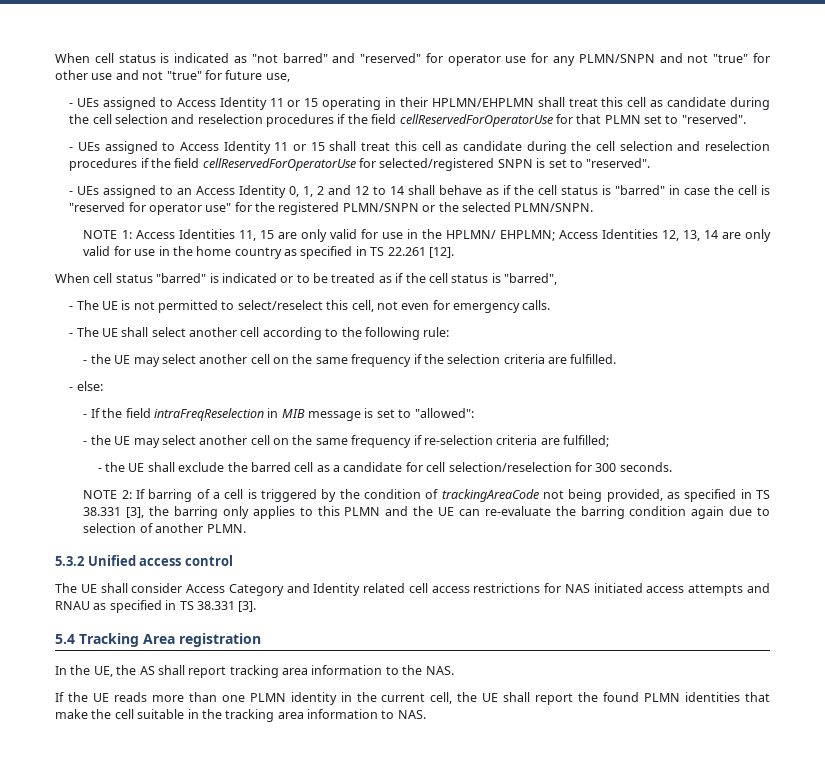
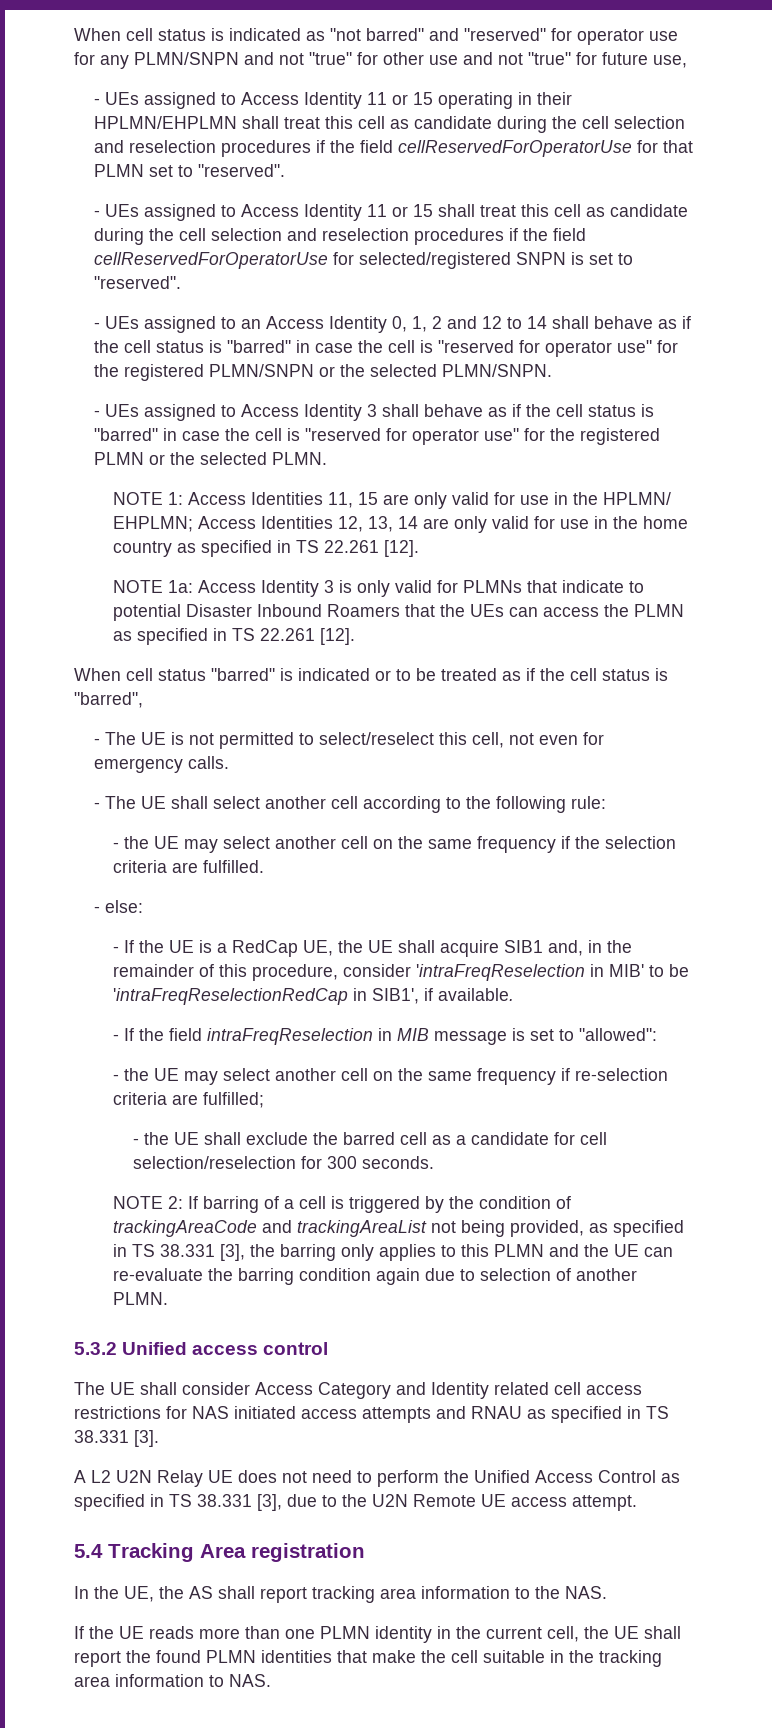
+ - UEs assigned to Access Identity 3 shall behave as if the cell status is "barred" in case the cell is "reserved for operator use" for the registered PLMN or the selected PLMN.
+ NOTE 1a: Access Identity 3 is only valid for PLMNs that indicate to potential Disaster Inbound Roamers that the UEs can access the PLMN as specified in TS 22.261 [12].
+ - If the UE is a RedCap UE, the UE shall acquire SIB1 and, in the remainder of this procedure, consider 'intraFreqReselection in MIB' to be 'intraFreqReselectionRedCap in SIB1', if available.
- NOTE 2: If barring of a cell is triggered by the condition of trackingAreaCode not being provided, as specified in TS 38.331 [3], the barring only applies to this PLMN and the UE can re-evaluate the barring condition again due to selection of another PLMN.
+ NOTE 2: If barring of a cell is triggered by the condition of trackingAreaCode and trackingAreaList not being provided, as specified in TS 38.331 [3], the barring only applies to this PLMN and the UE can re-evaluate the barring condition again due to selection of another PLMN.
+ A L2 U2N Relay UE does not need to perform the Unified Access Control as specified in TS 38.331 [3], due to the U2N Remote UE access attempt.

